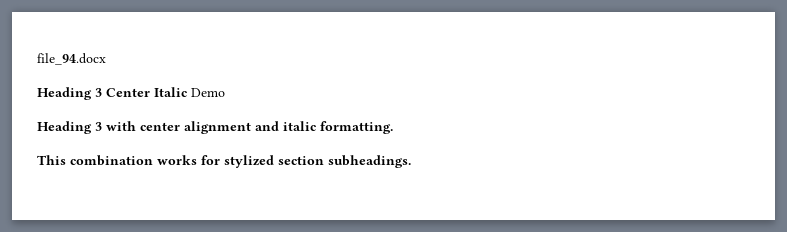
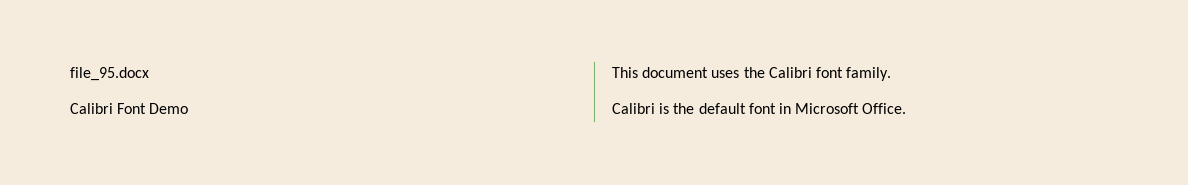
- file_94.docx
- Heading 3 Center Italic Demo
- Heading 3 with center alignment and italic formatting.
- This combination works for stylized section subheadings.
+ file_95.docx
+ Calibri Font Demo
+ This document uses the Calibri font family.
+ Calibri is the default font in Microsoft Office.

